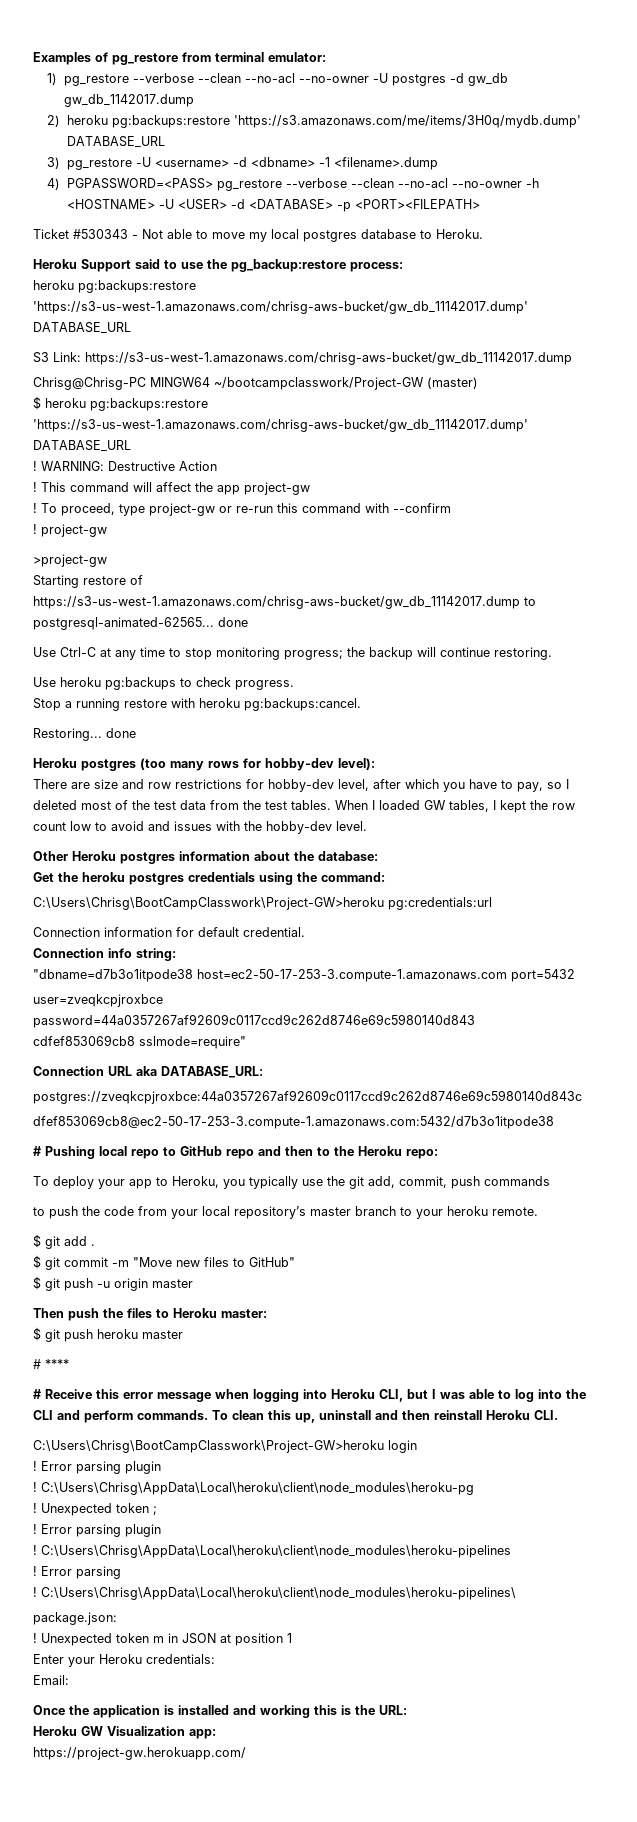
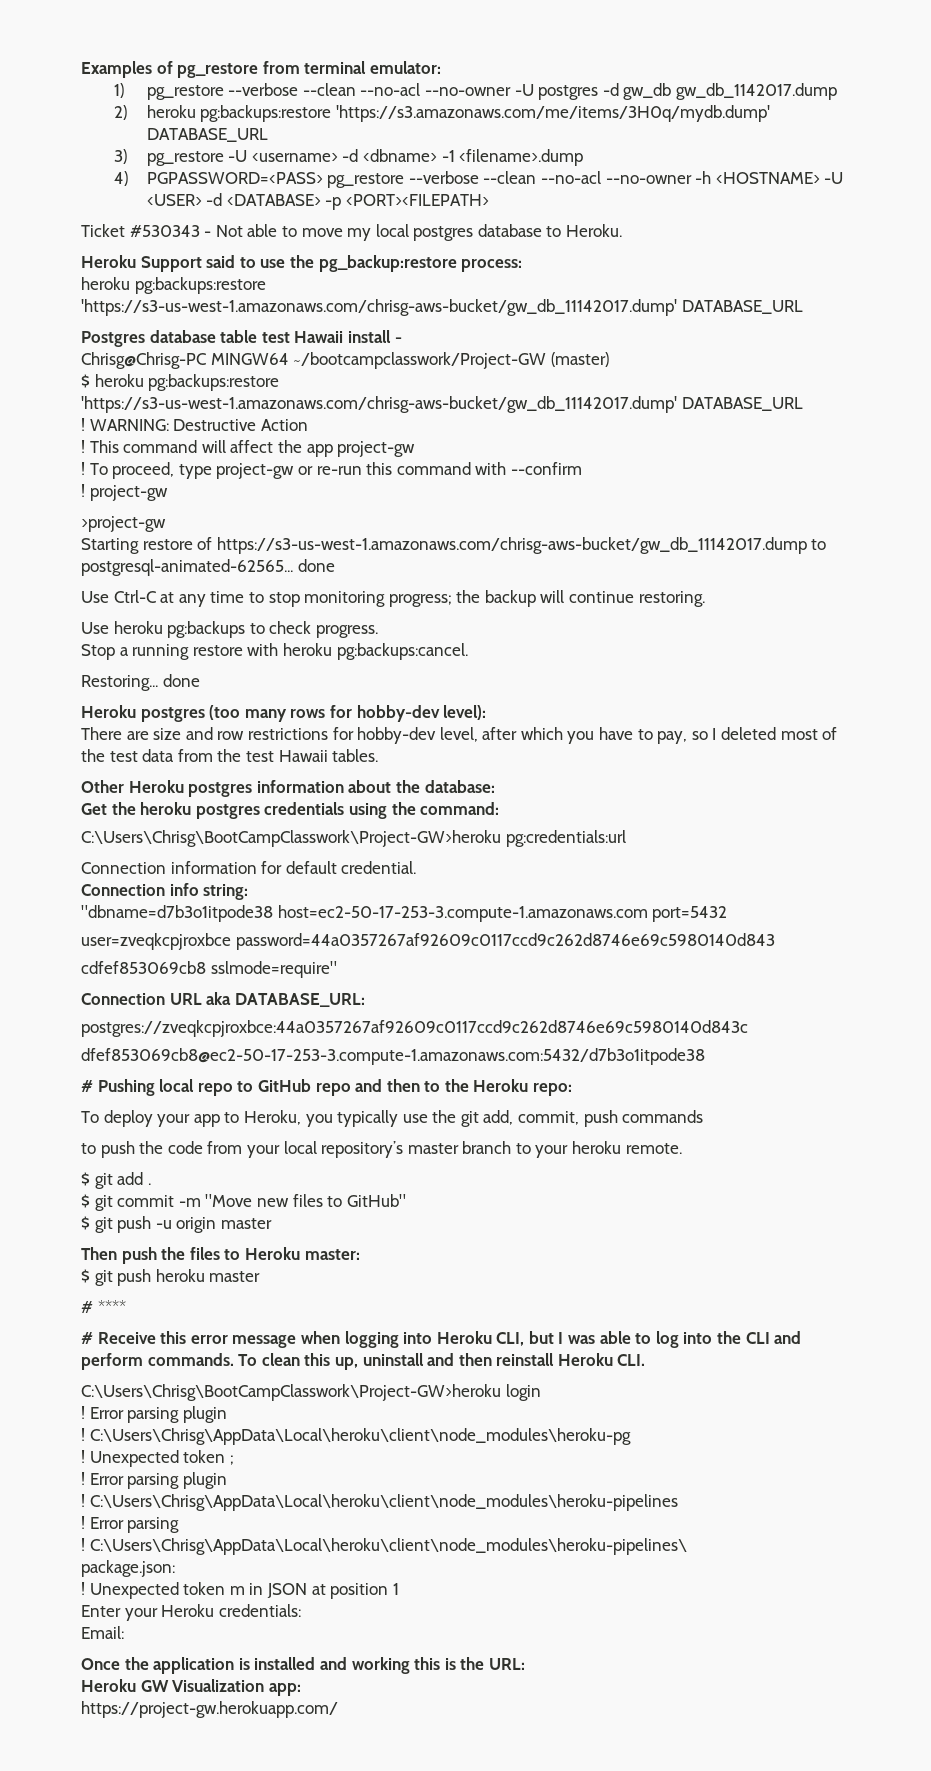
- S3 Link: https://s3-us-west-1.amazonaws.com/chrisg-aws-bucket/gw_db_11142017.dump
+ Postgres database table test Hawaii install -
- There are size and row restrictions for hobby-dev level, after which you have to pay, so I deleted most of the test data from the test tables. When I loaded GW tables, I kept the row count low to avoid and issues with the hobby-dev level.
+ There are size and row restrictions for hobby-dev level, after which you have to pay, so I deleted most of the test data from the test Hawaii tables.

